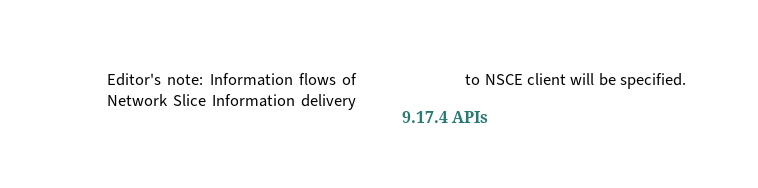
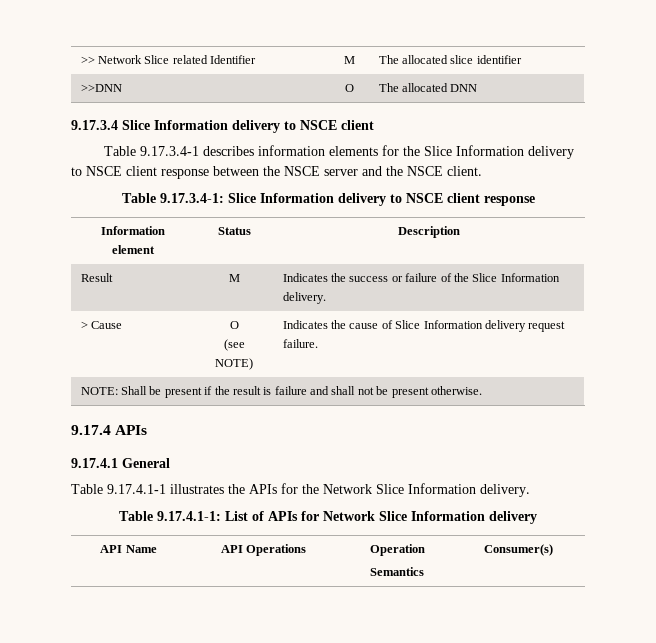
- Editor's note: Information flows of Network Slice Information delivery to NSCE client will be specified.
+ >> Network Slice related Identifier | M | The allocated slice identifier
+ >>DNN | O | The allocated DNN
+ 9.17.3.4 Slice Information delivery to NSCE client
+ Table 9.17.3.4-1 describes information elements for the Slice Information delivery to NSCE client response between the NSCE server and the NSCE client.
+ Table 9.17.3.4-1: Slice Information delivery to NSCE client response
+ Information element | Status | Description
+ Result | M | Indicates the success or failure of the Slice Information delivery.
+ > Cause | O
+ (see NOTE) | Indicates the cause of Slice Information delivery request failure.
+ NOTE: Shall be present if the result is failure and shall not be present otherwise.
  9.17.4 APIs
+ 9.17.4.1 General
+ Table 9.17.4.1-1 illustrates the APIs for the Network Slice Information delivery.
+ Table 9.17.4.1-1: List of APIs for Network Slice Information delivery
+ API Name | API Operations | Operation
+ Semantics | Consumer(s)

